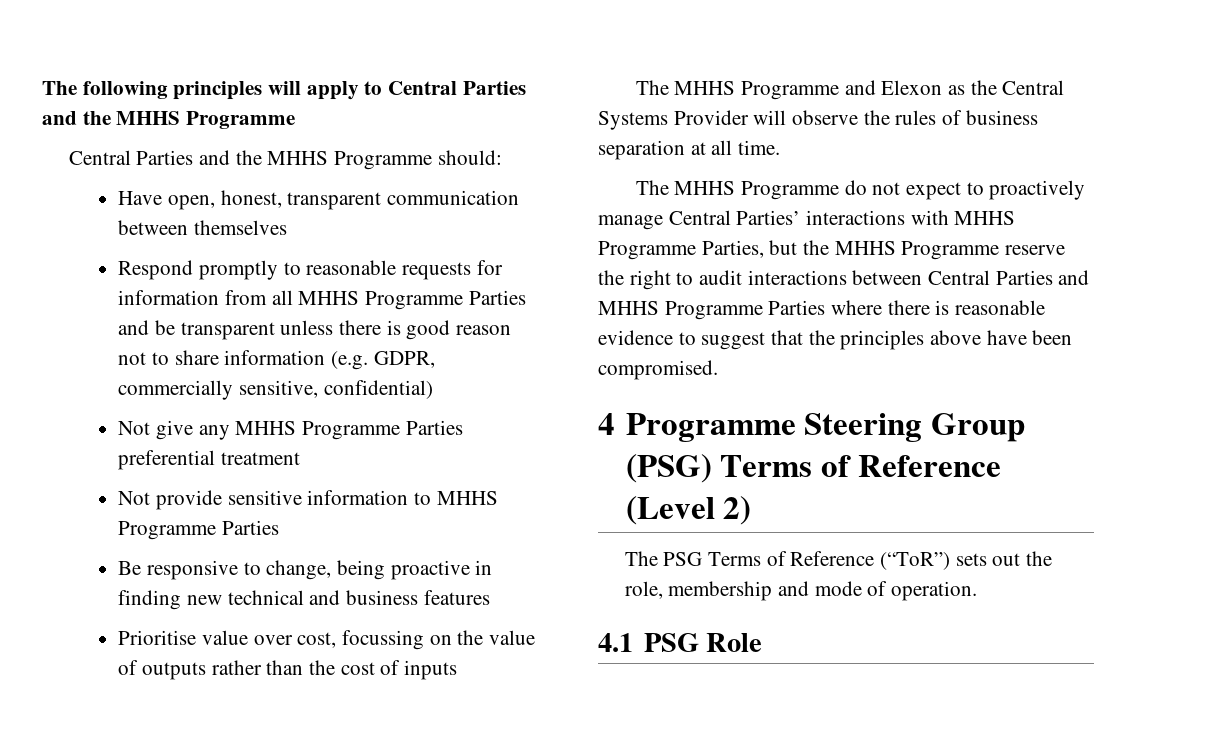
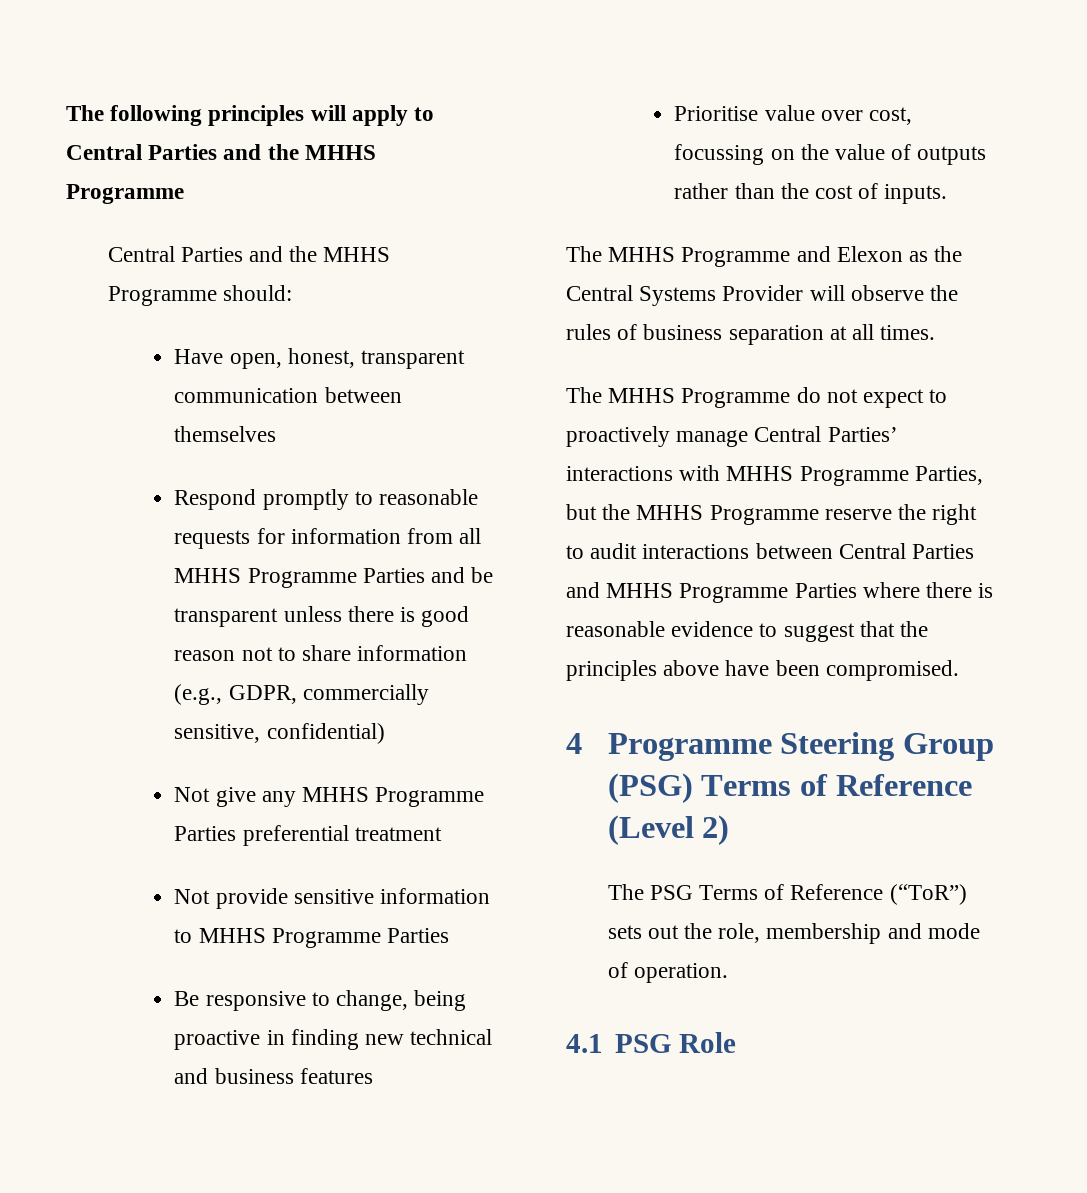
- Respond promptly to reasonable requests for information from all MHHS Programme Parties and be transparent unless there is good reason not to share information (e.g. GDPR, commercially sensitive, confidential)
+ Respond promptly to reasonable requests for information from all MHHS Programme Parties and be transparent unless there is good reason not to share information (e.g., GDPR, commercially sensitive, confidential)
- Prioritise value over cost, focussing on the value of outputs rather than the cost of inputs
+ Prioritise value over cost, focussing on the value of outputs rather than the cost of inputs.
- The MHHS Programme and Elexon as the Central Systems Provider will observe the rules of business separation at all time.
+ The MHHS Programme and Elexon as the Central Systems Provider will observe the rules of business separation at all times.

